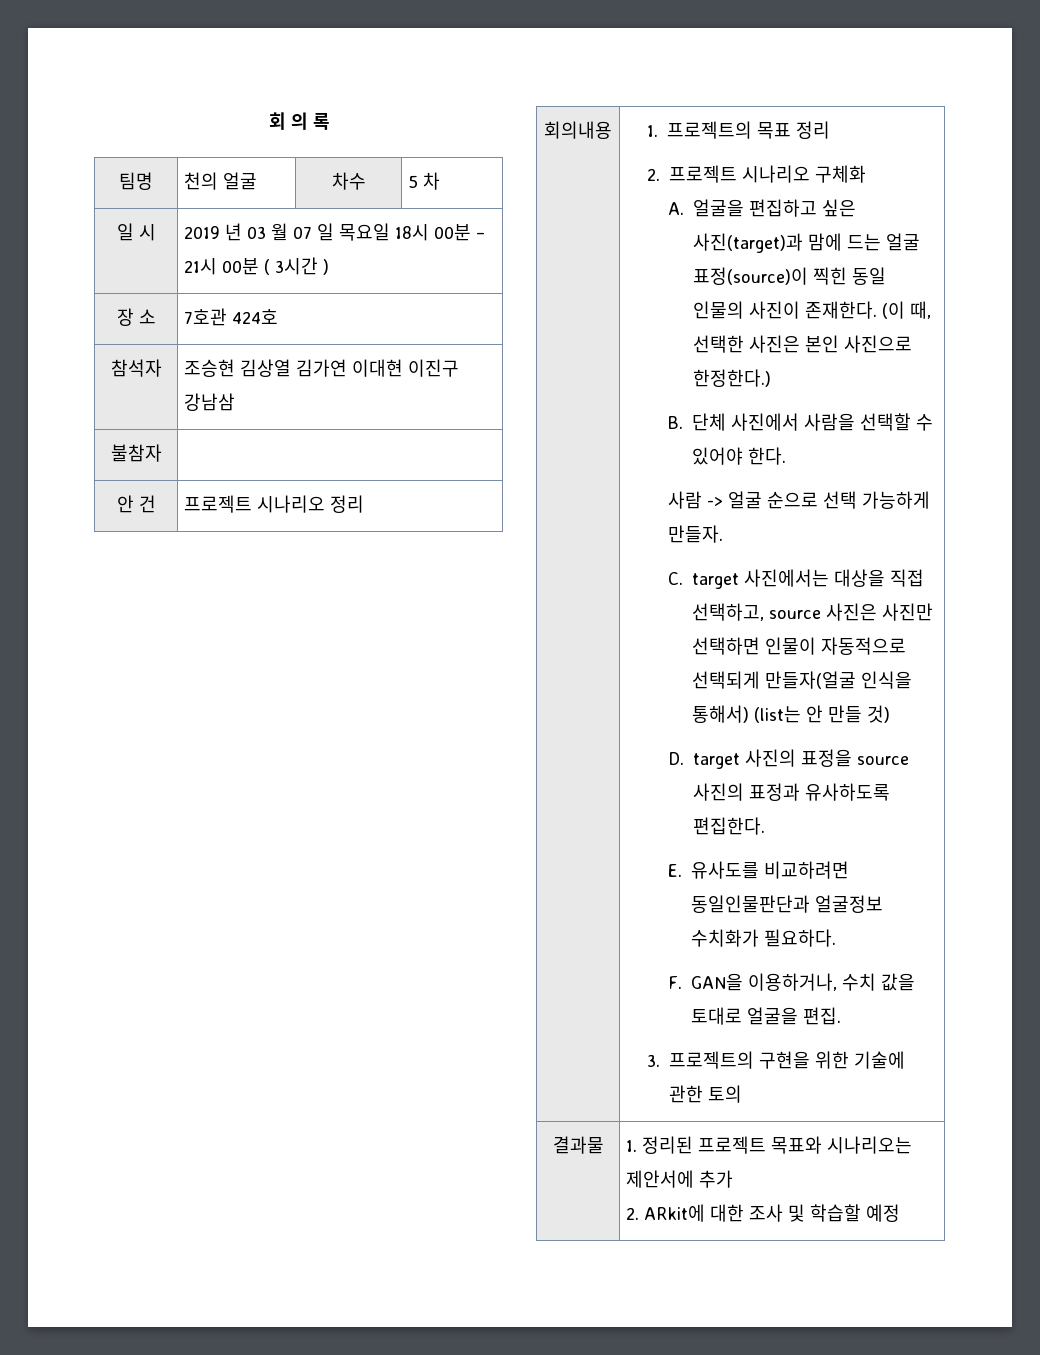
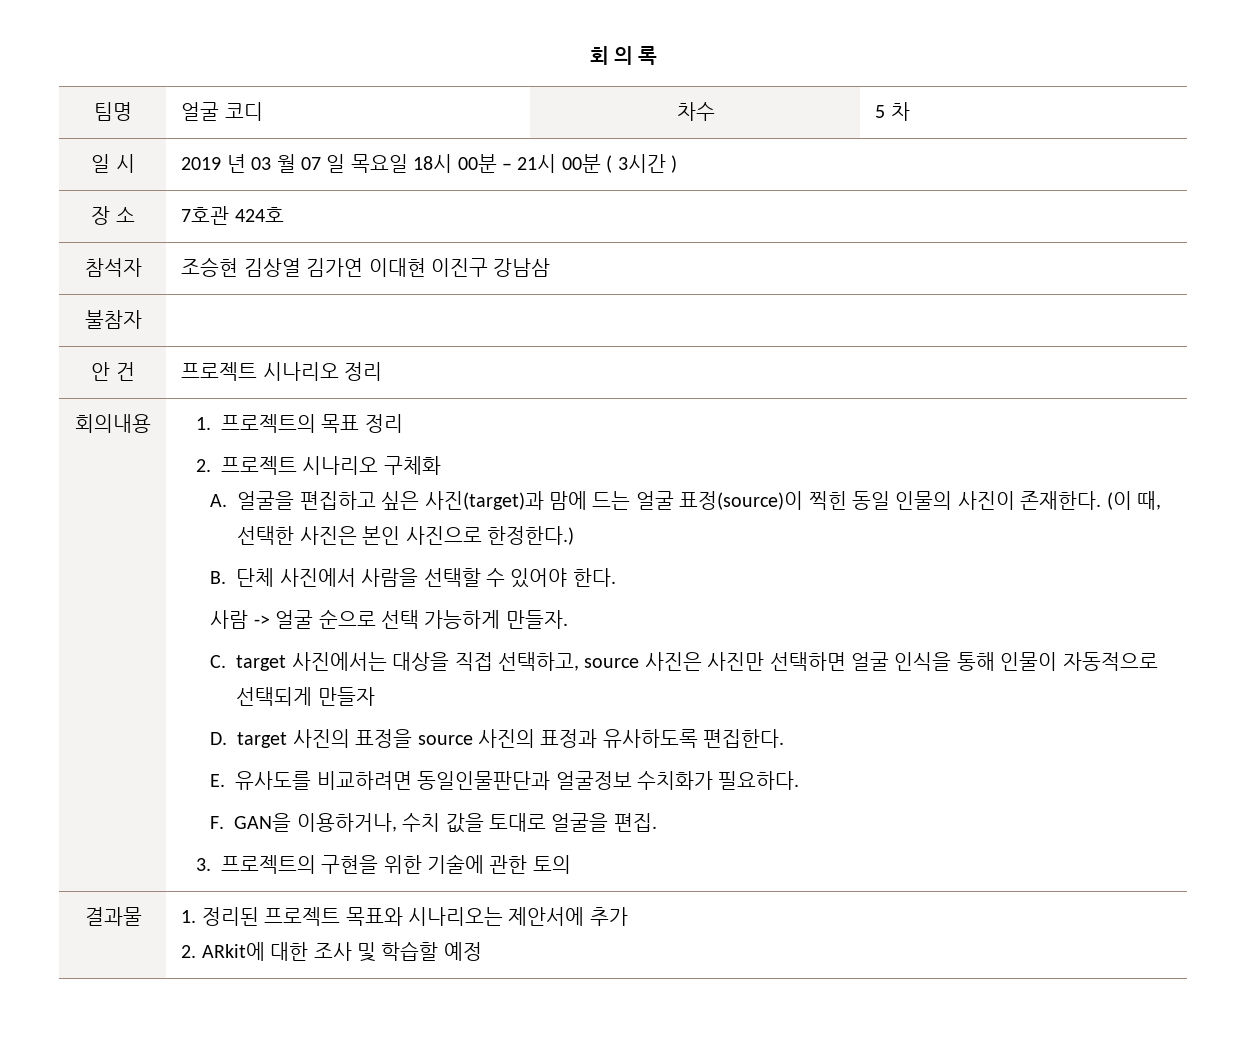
- 팀명 | 천의 얼굴 | 차수 | 5 차
+ 팀명 | 얼굴 코디 | 차수 | 5 차
- C. target 사진에서는 대상을 직접 선택하고, source 사진은 사진만 선택하면 인물이 자동적으로 선택되게 만들자(얼굴 인식을 통해서) (list는 안 만들 것)
+ C. target 사진에서는 대상을 직접 선택하고, source 사진은 사진만 선택하면 얼굴 인식을 통해 인물이 자동적으로 선택되게 만들자

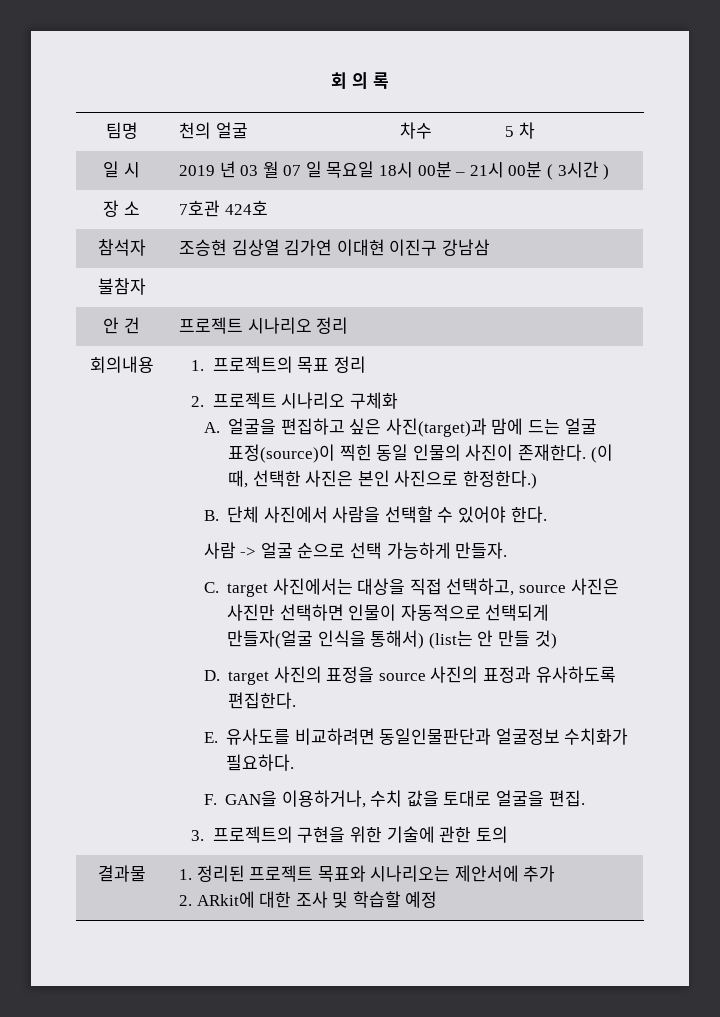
- 팀명 | 얼굴 코디 | 차수 | 5 차
+ 팀명 | 천의 얼굴 | 차수 | 5 차
- C. target 사진에서는 대상을 직접 선택하고, source 사진은 사진만 선택하면 얼굴 인식을 통해 인물이 자동적으로 선택되게 만들자
+ C. target 사진에서는 대상을 직접 선택하고, source 사진은 사진만 선택하면 인물이 자동적으로 선택되게 만들자(얼굴 인식을 통해서) (list는 안 만들 것)

